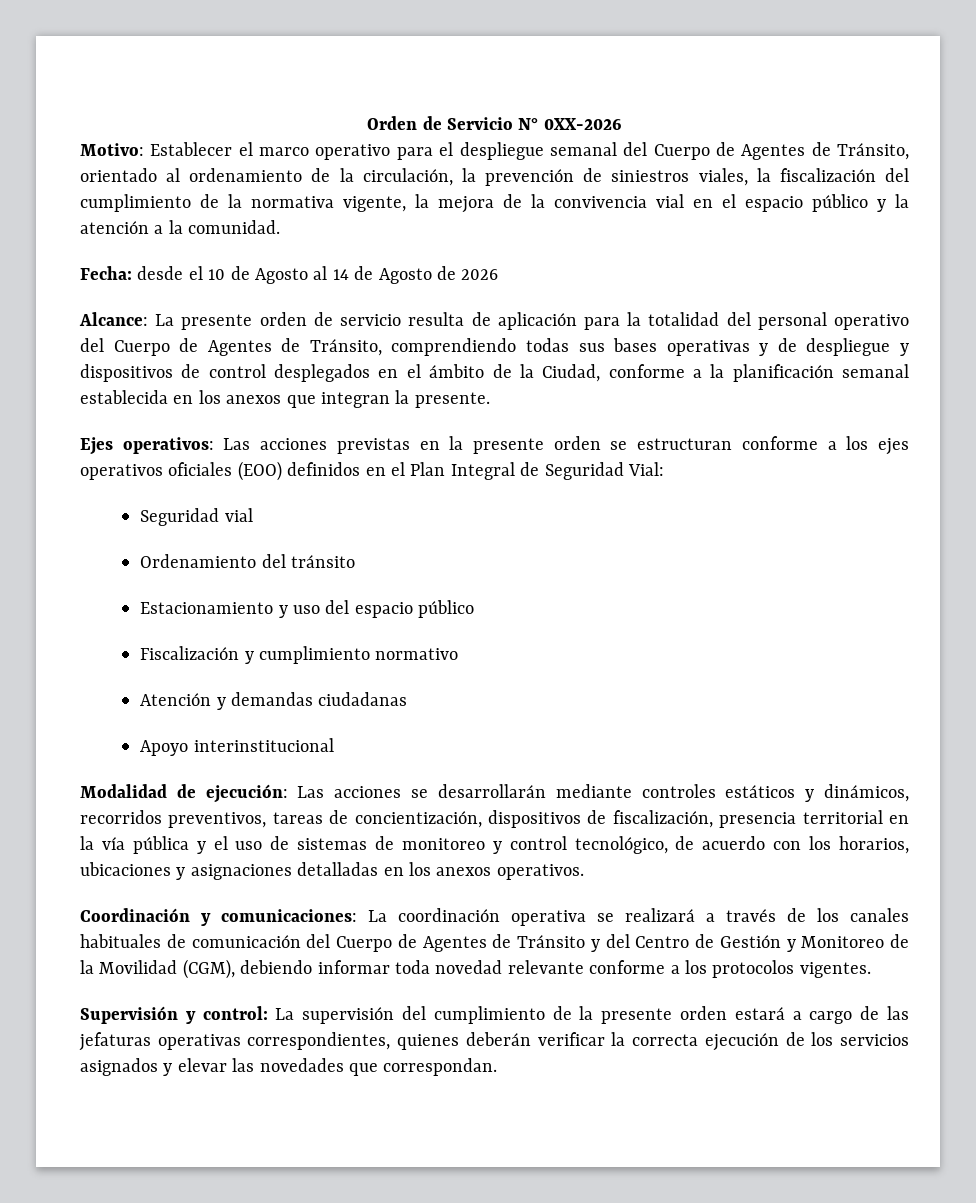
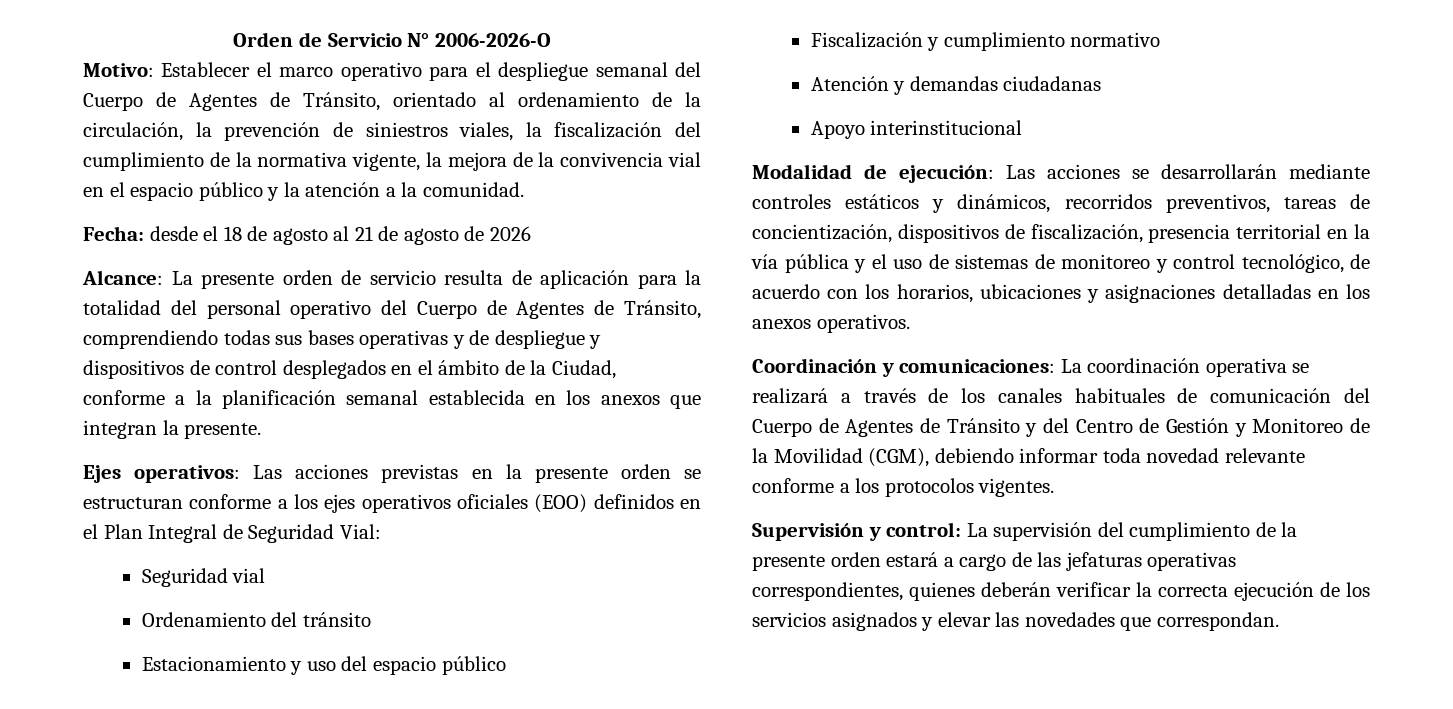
- Orden de Servicio N° 0XX-2026
+ Orden de Servicio N° 2006-2026-O
- Fecha: desde el 10 de Agosto al 14 de Agosto de 2026
+ Fecha: desde el 18 de agosto al 21 de agosto de 2026

